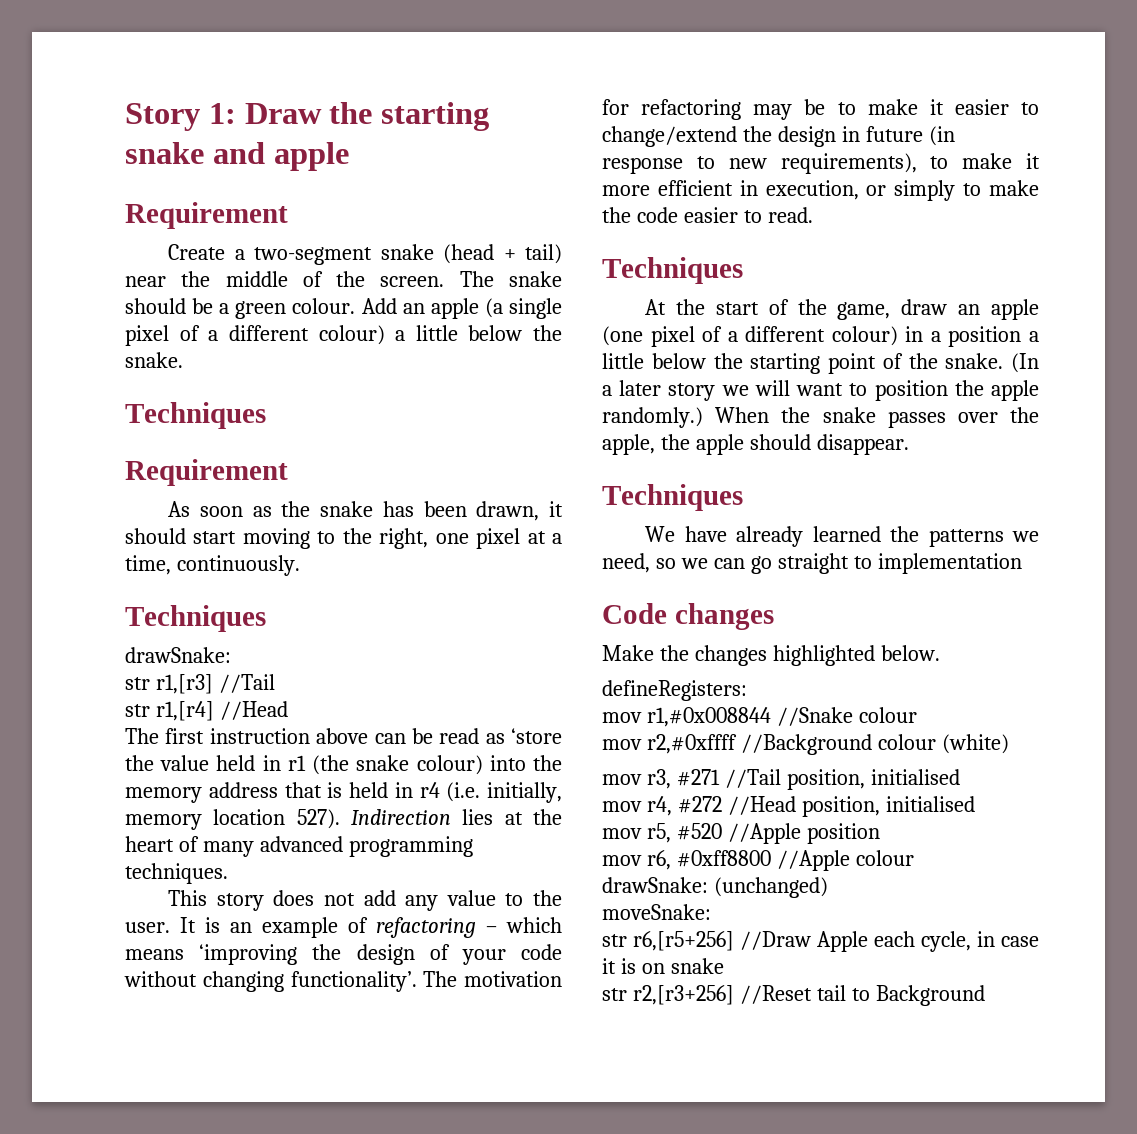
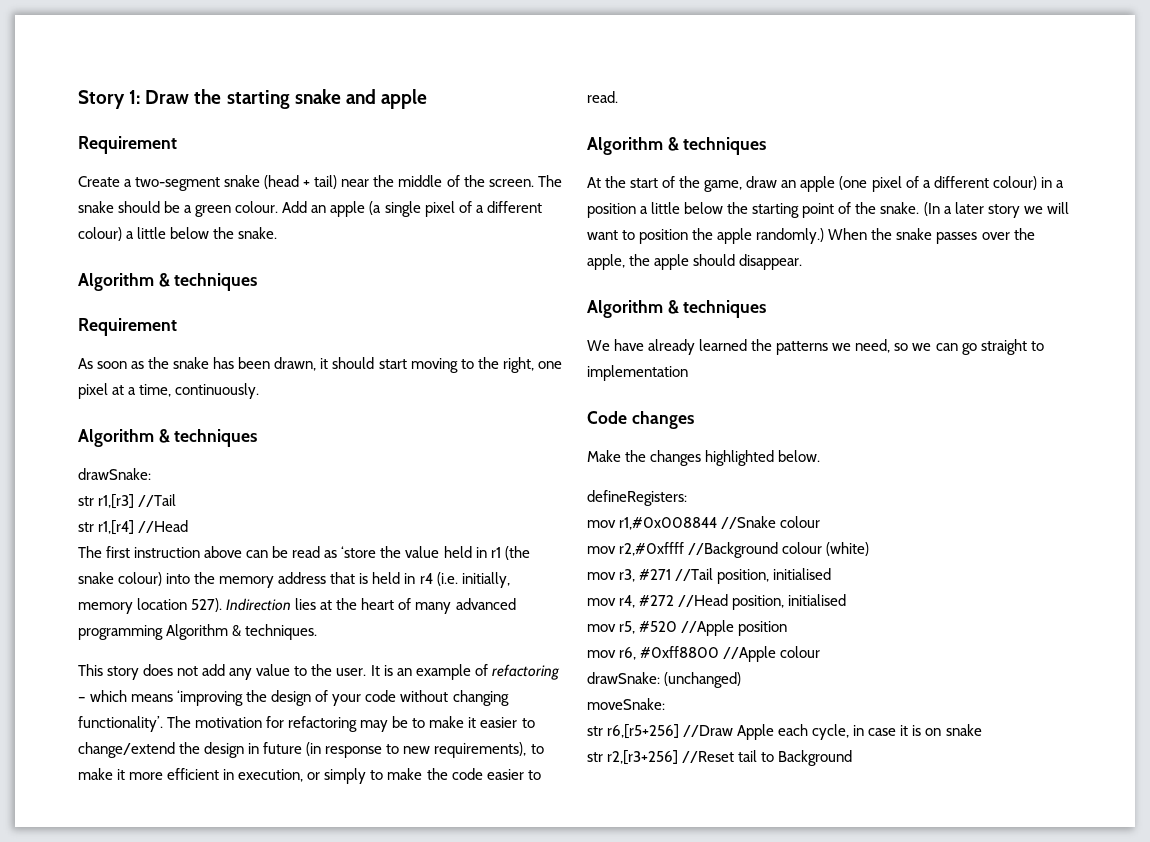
  Add an apple (a single pixel of a different colour) a little below the snake.
- Techniques
+ Algorithm & techniques
  As soon as the snake has been drawn, it should start moving to the right, one pixel at a time, continuously.
- Techniques
+ Algorithm & techniques
- Indirection lies at the heart of many advanced programming techniques.
+ Indirection lies at the heart of many advanced programming Algorithm & techniques.
  The motivation for refactoring may be to make it easier to change/extend the design in future (in response to new requirements), to make it more efficient in execution, or simply to make the code easier to read.
- Techniques
+ Algorithm & techniques
  When the snake passes over the apple, the apple should disappear.
- Techniques
+ Algorithm & techniques

